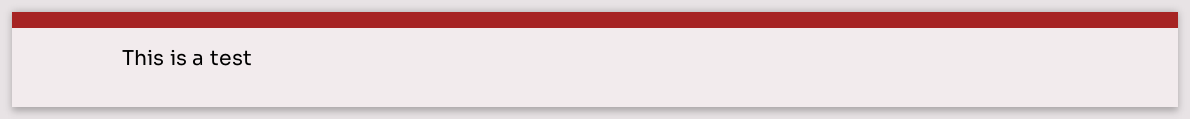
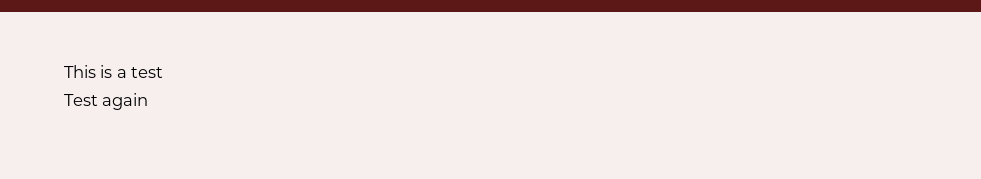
+ Test again

